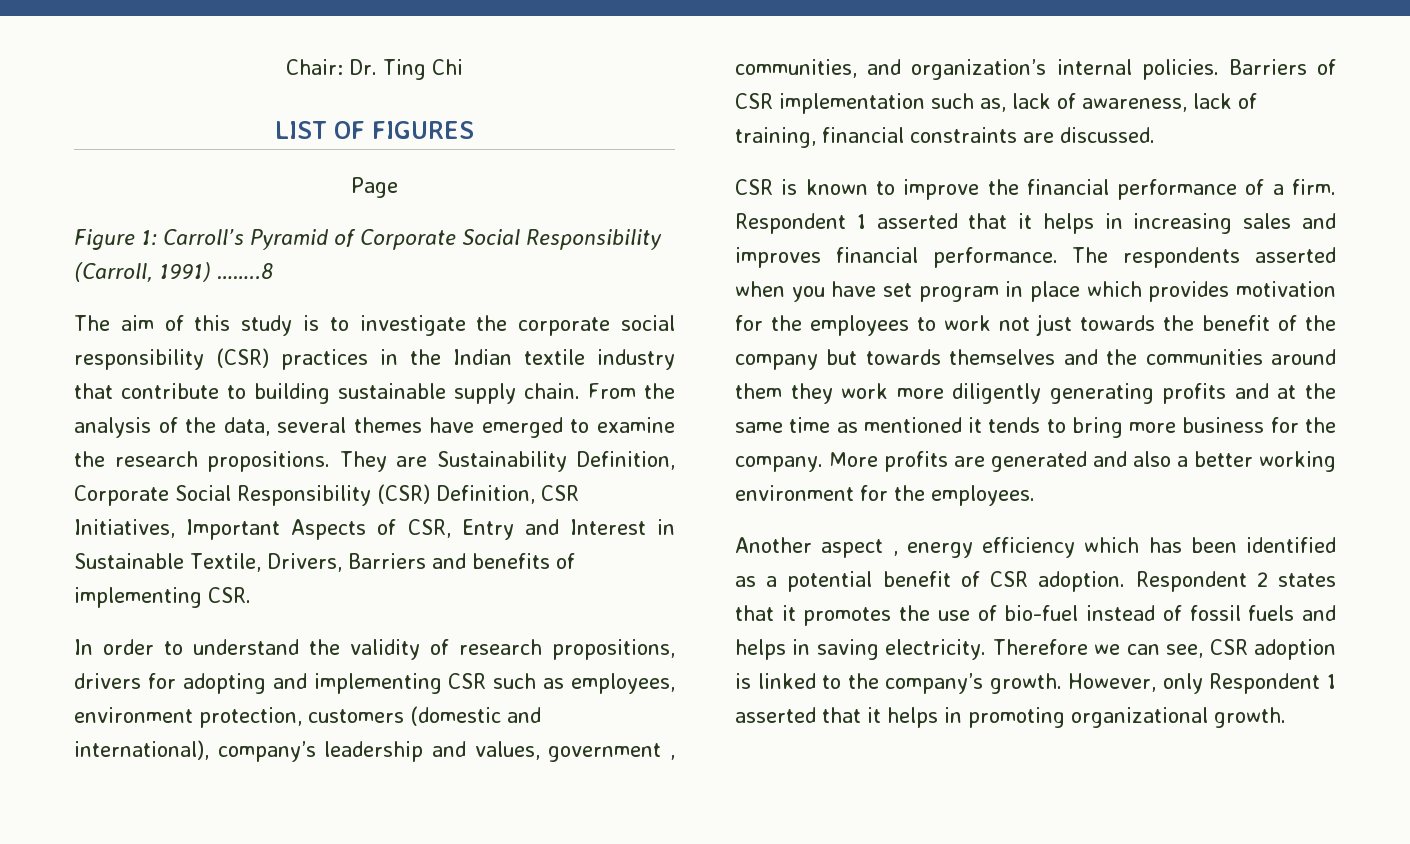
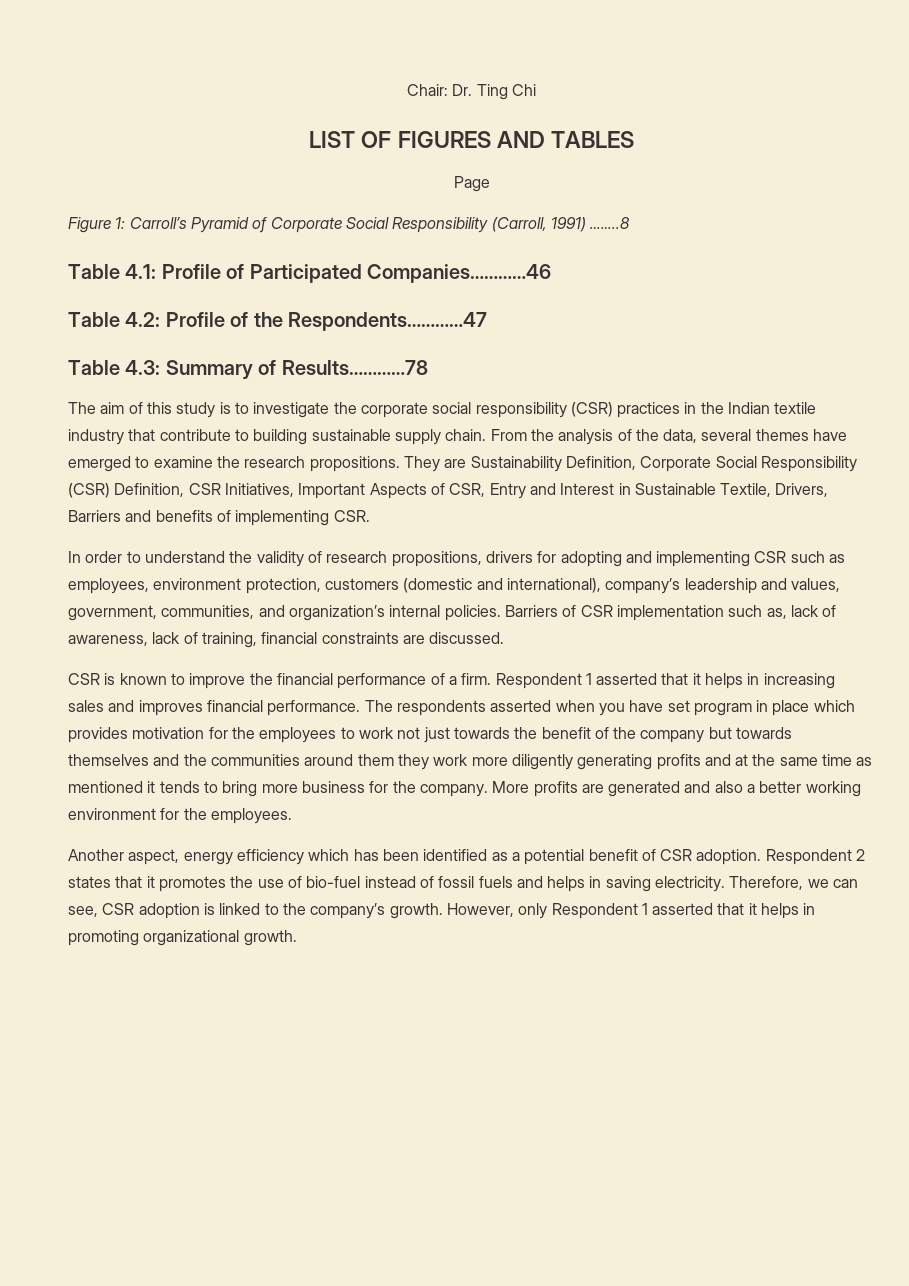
- LIST OF FIGURES
+ LIST OF FIGURES AND TABLES
+ Table 4.1: Profile of Participated Companies…………46
+ Table 4.2: Profile of the Respondents…………47
+ Table 4.3: Summary of Results…………78
- In order to understand the validity of research propositions, drivers for adopting and implementing CSR such as employees, environment protection, customers (domestic and international), company’s leadership and values, government , communities, and organization’s internal policies.
+ In order to understand the validity of research propositions, drivers for adopting and implementing CSR such as employees, environment protection, customers (domestic and international), company’s leadership and values, government, communities, and organization’s internal policies.
- Another aspect , energy efficiency which has been identified as a potential benefit of CSR adoption.
+ Another aspect, energy efficiency which has been identified as a potential benefit of CSR adoption.
- Therefore we can see, CSR adoption is linked to the company’s growth.
+ Therefore, we can see, CSR adoption is linked to the company’s growth.

